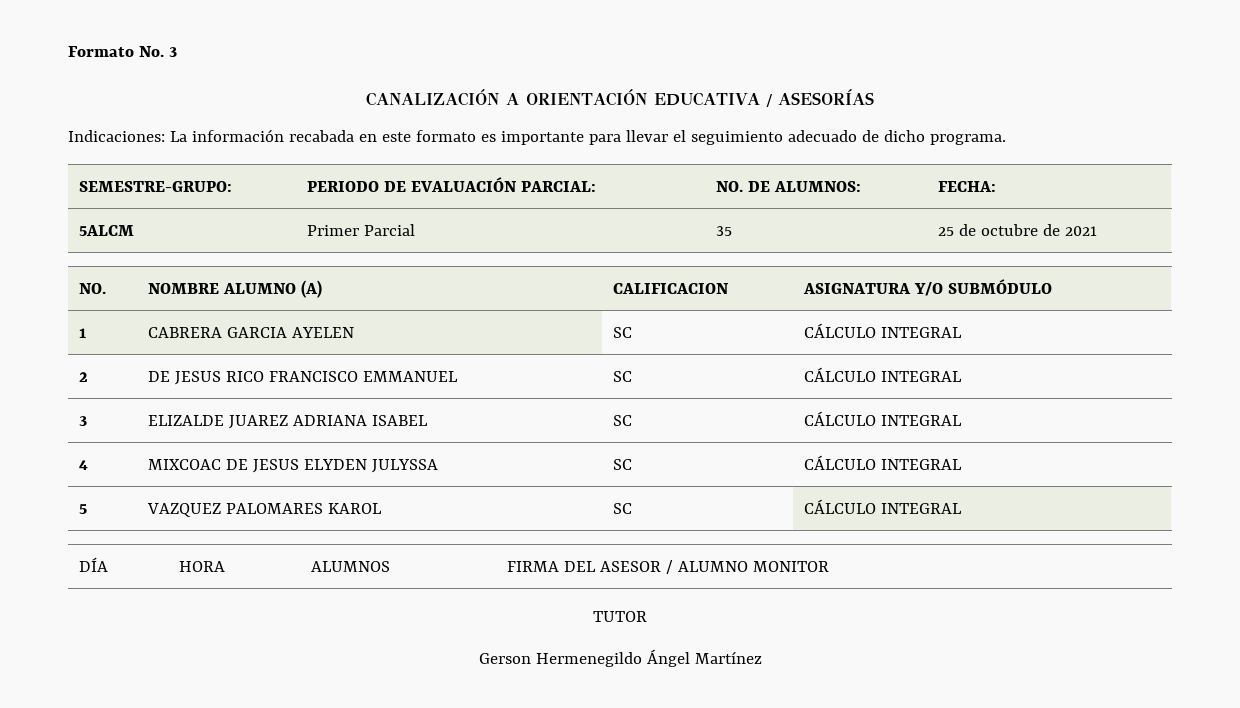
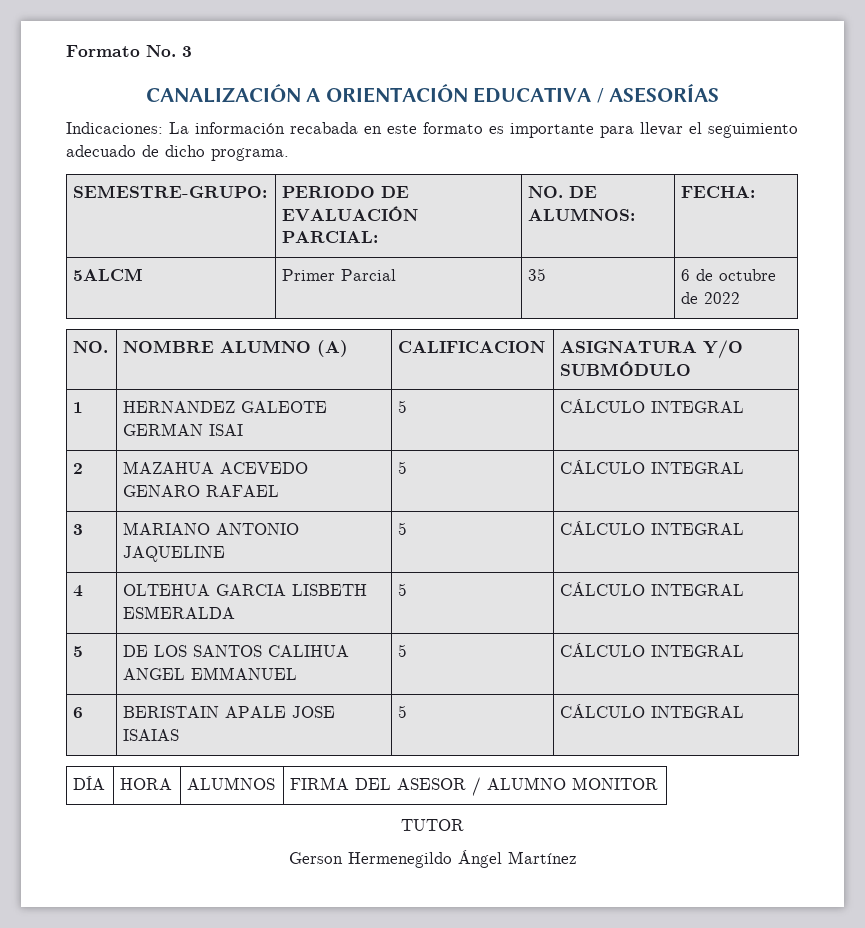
- 5ALCM | Primer Parcial | 35 | 25 de octubre de 2021
+ 5ALCM | Primer Parcial | 35 | 6 de octubre de 2022
- 1 | CABRERA GARCIA AYELEN | SC | CÁLCULO INTEGRAL
- 2 | DE JESUS RICO FRANCISCO EMMANUEL | SC | CÁLCULO INTEGRAL
- 3 | ELIZALDE JUAREZ ADRIANA ISABEL | SC | CÁLCULO INTEGRAL
- 4 | MIXCOAC DE JESUS ELYDEN JULYSSA | SC | CÁLCULO INTEGRAL
- 5 | VAZQUEZ PALOMARES KAROL | SC | CÁLCULO INTEGRAL
+ 1 | HERNANDEZ GALEOTE GERMAN ISAI | 5 | CÁLCULO INTEGRAL
+ 2 | MAZAHUA ACEVEDO GENARO RAFAEL | 5 | CÁLCULO INTEGRAL
+ 3 | MARIANO ANTONIO JAQUELINE | 5 | CÁLCULO INTEGRAL
+ 4 | OLTEHUA GARCIA LISBETH ESMERALDA | 5 | CÁLCULO INTEGRAL
+ 5 | DE LOS SANTOS CALIHUA ANGEL EMMANUEL | 5 | CÁLCULO INTEGRAL
+ 6 | BERISTAIN APALE JOSE ISAIAS | 5 | CÁLCULO INTEGRAL

